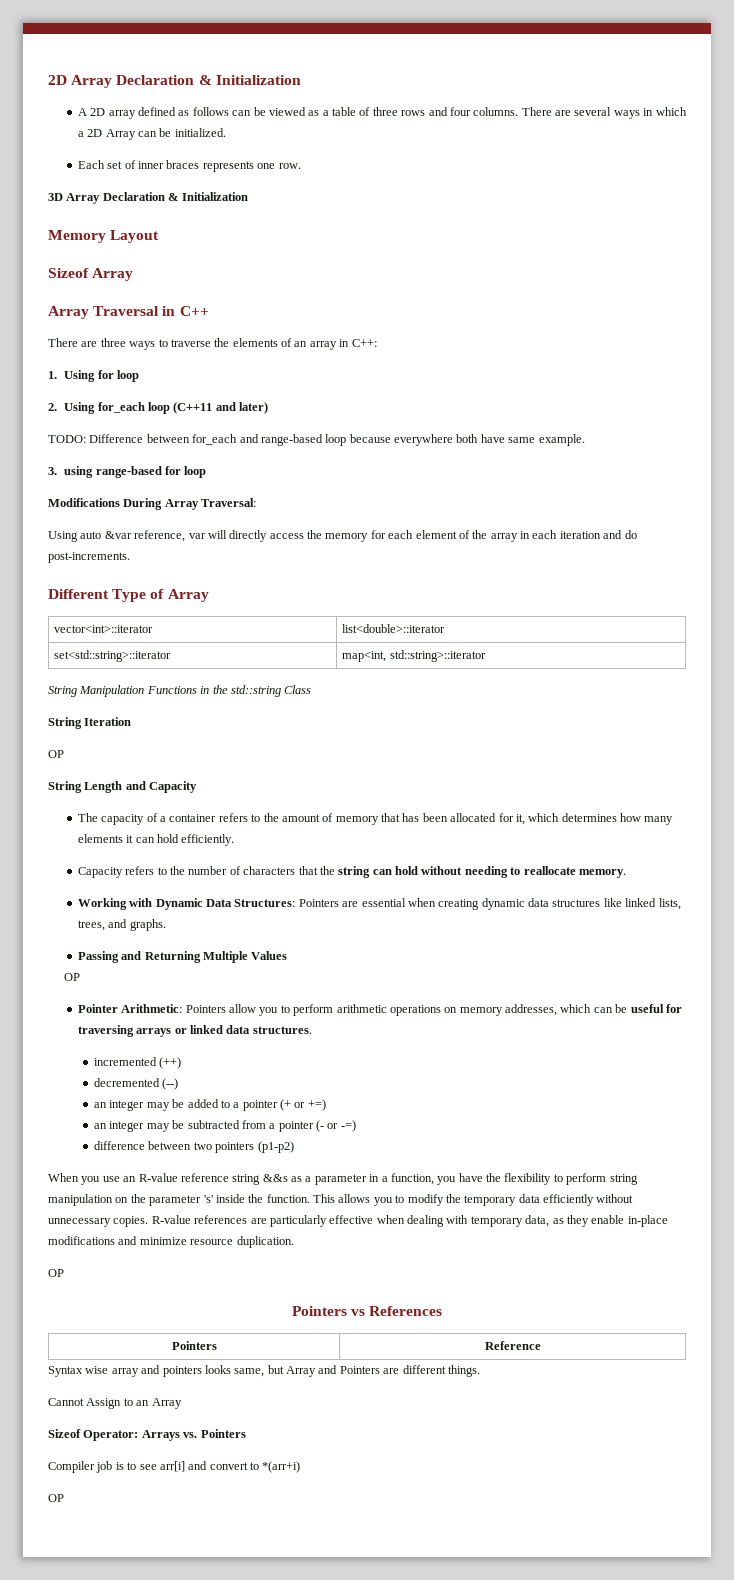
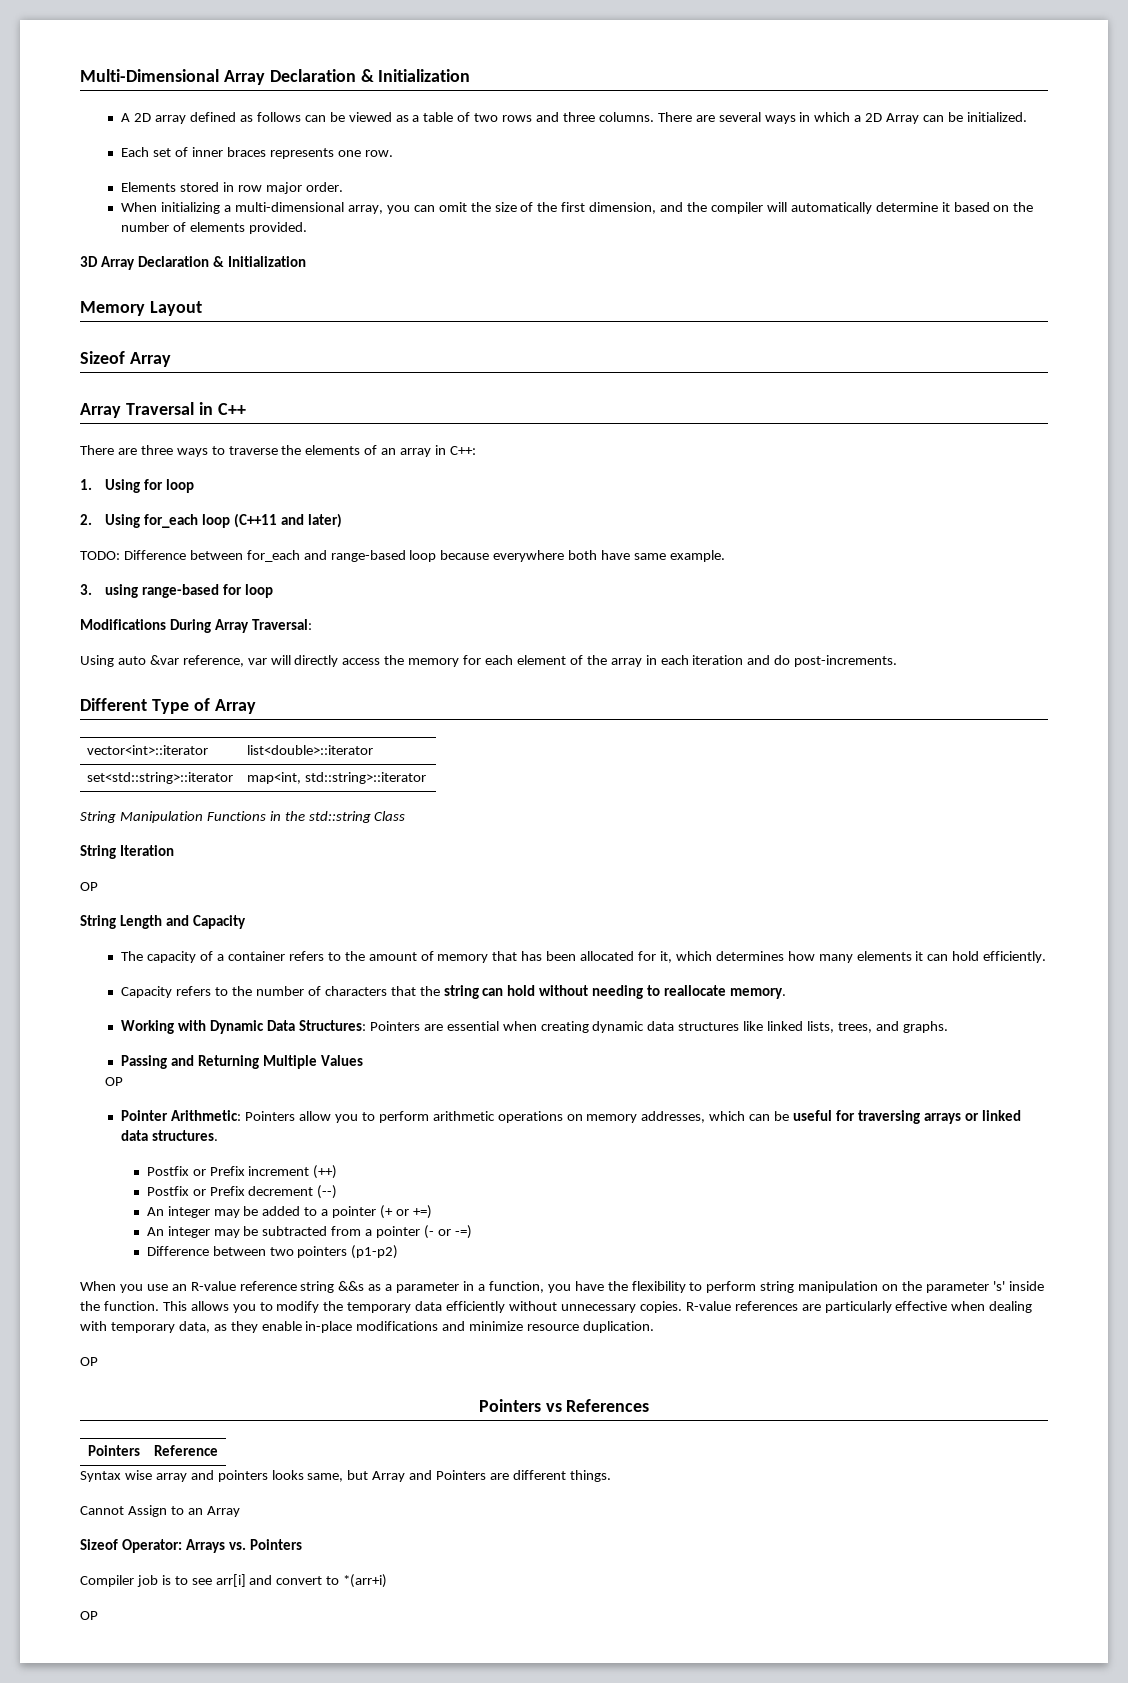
- 2D Array Declaration & Initialization
+ Multi-Dimensional Array Declaration & Initialization
- A 2D array defined as follows can be viewed as a table of three rows and four columns.
+ A 2D array defined as follows can be viewed as a table of two rows and three columns.
+ Elements stored in row major order.
+ When initializing a multi-dimensional array, you can omit the size of the first dimension, and the compiler will automatically determine it based on the number of elements provided.
- incremented (++)
- decremented (--)
+ Postfix or Prefix increment (++)
+ Postfix or Prefix decrement (--)
- an integer may be added to a pointer (+ or +=)
+ An integer may be added to a pointer (+ or +=)
- an integer may be subtracted from a pointer (- or -=)
+ An integer may be subtracted from a pointer (- or -=)
- difference between two pointers (p1-p2)
+ Difference between two pointers (p1-p2)

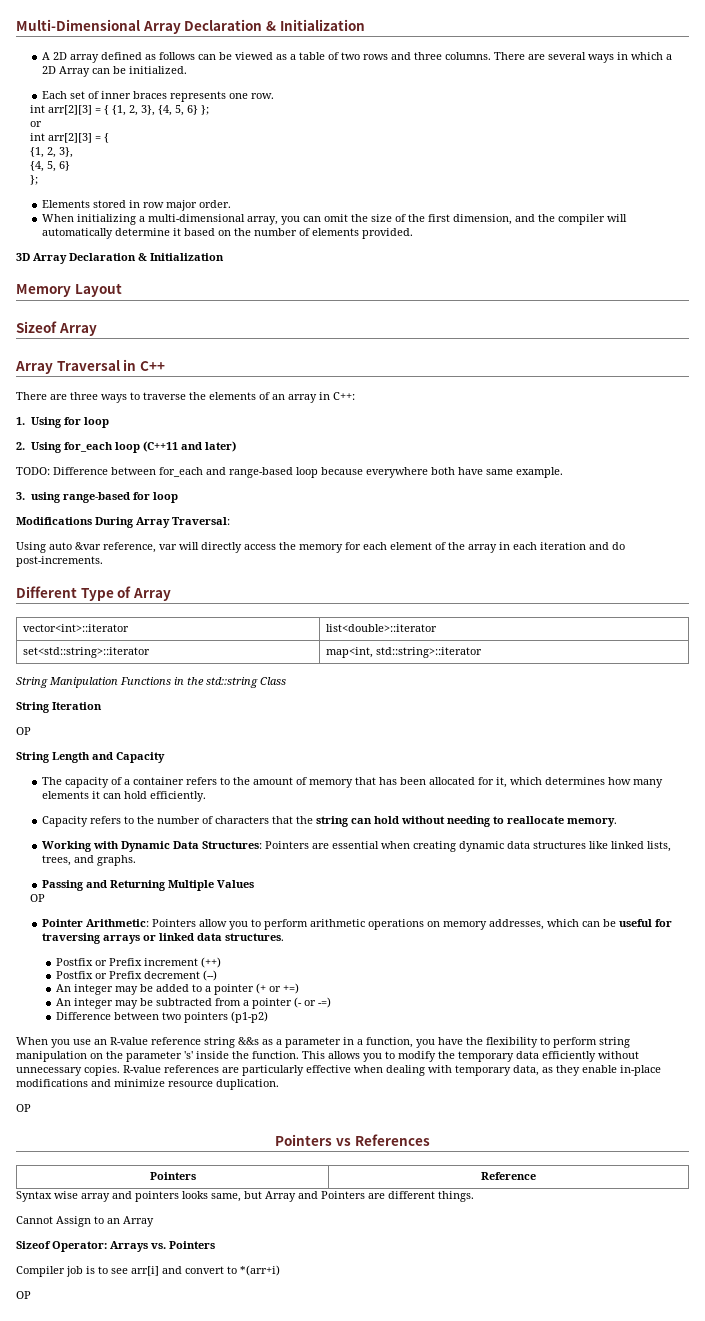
+ int arr[2][3] = { {1, 2, 3}, {4, 5, 6} };
+ or
+ int arr[2][3] = {
+ {1, 2, 3},
+ {4, 5, 6}
+ };

